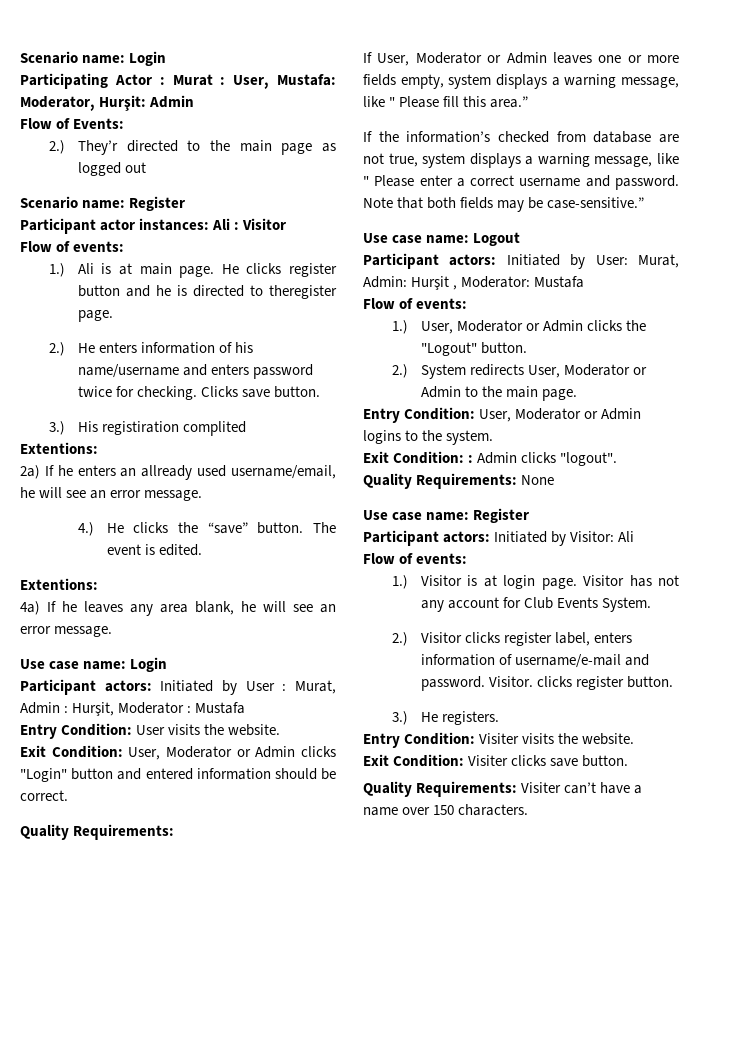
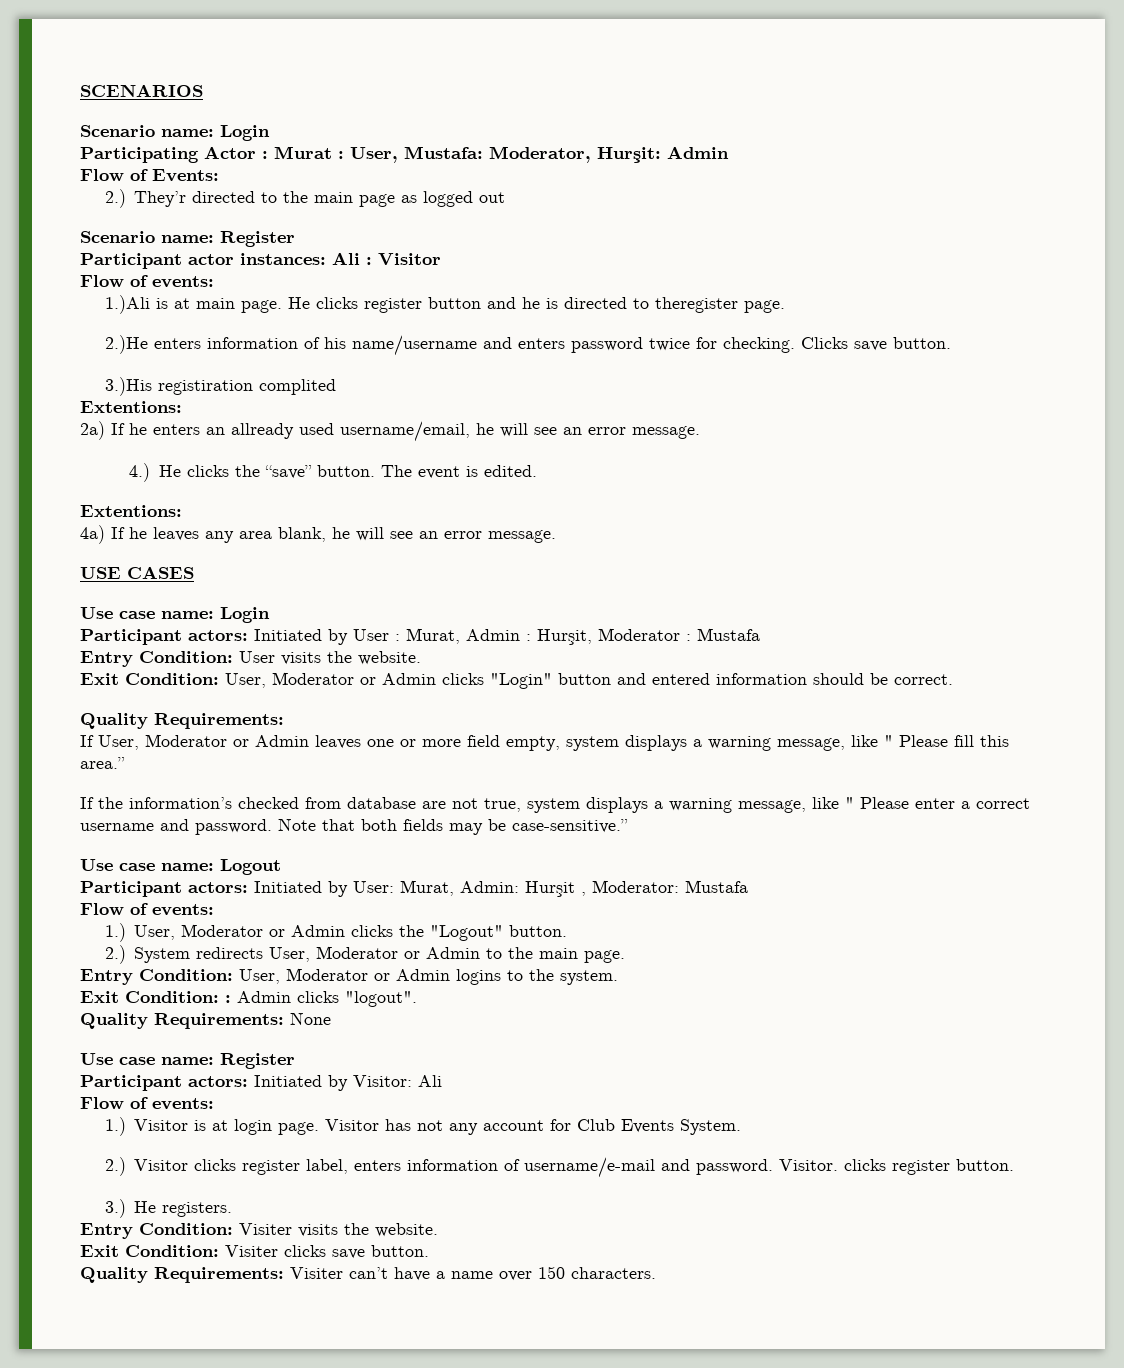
+ SCENARIOS
- 1.) Ali is at main page.
+ 1.)Ali is at main page.
- 2.) He enters information of his name/username and enters password twice for checking.
+ 2.)He enters information of his name/username and enters password twice for checking.
- 3.) His registiration complited
+ 3.)His registiration complited
+ USE CASES
- If User, Moderator or Admin leaves one or more fields empty, system displays a warning message, like " Please fill this area.”
+ If User, Moderator or Admin leaves one or more field empty, system displays a warning message, like " Please fill this area.”

